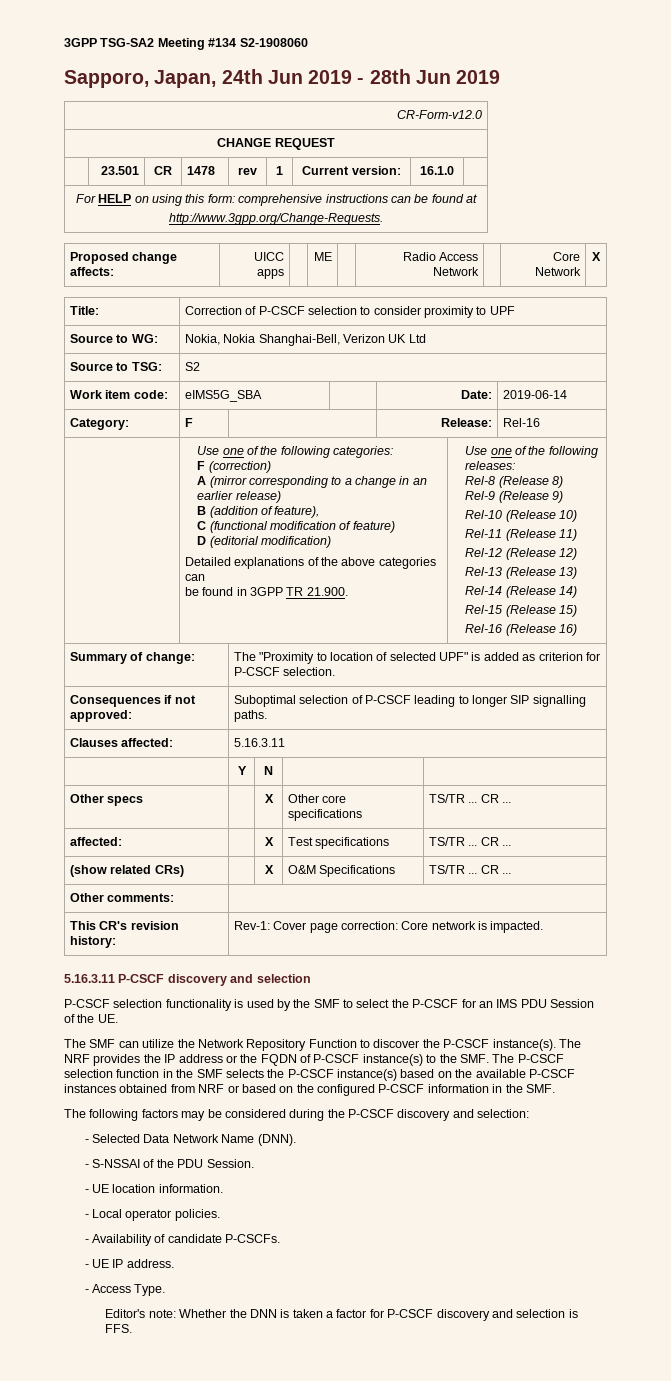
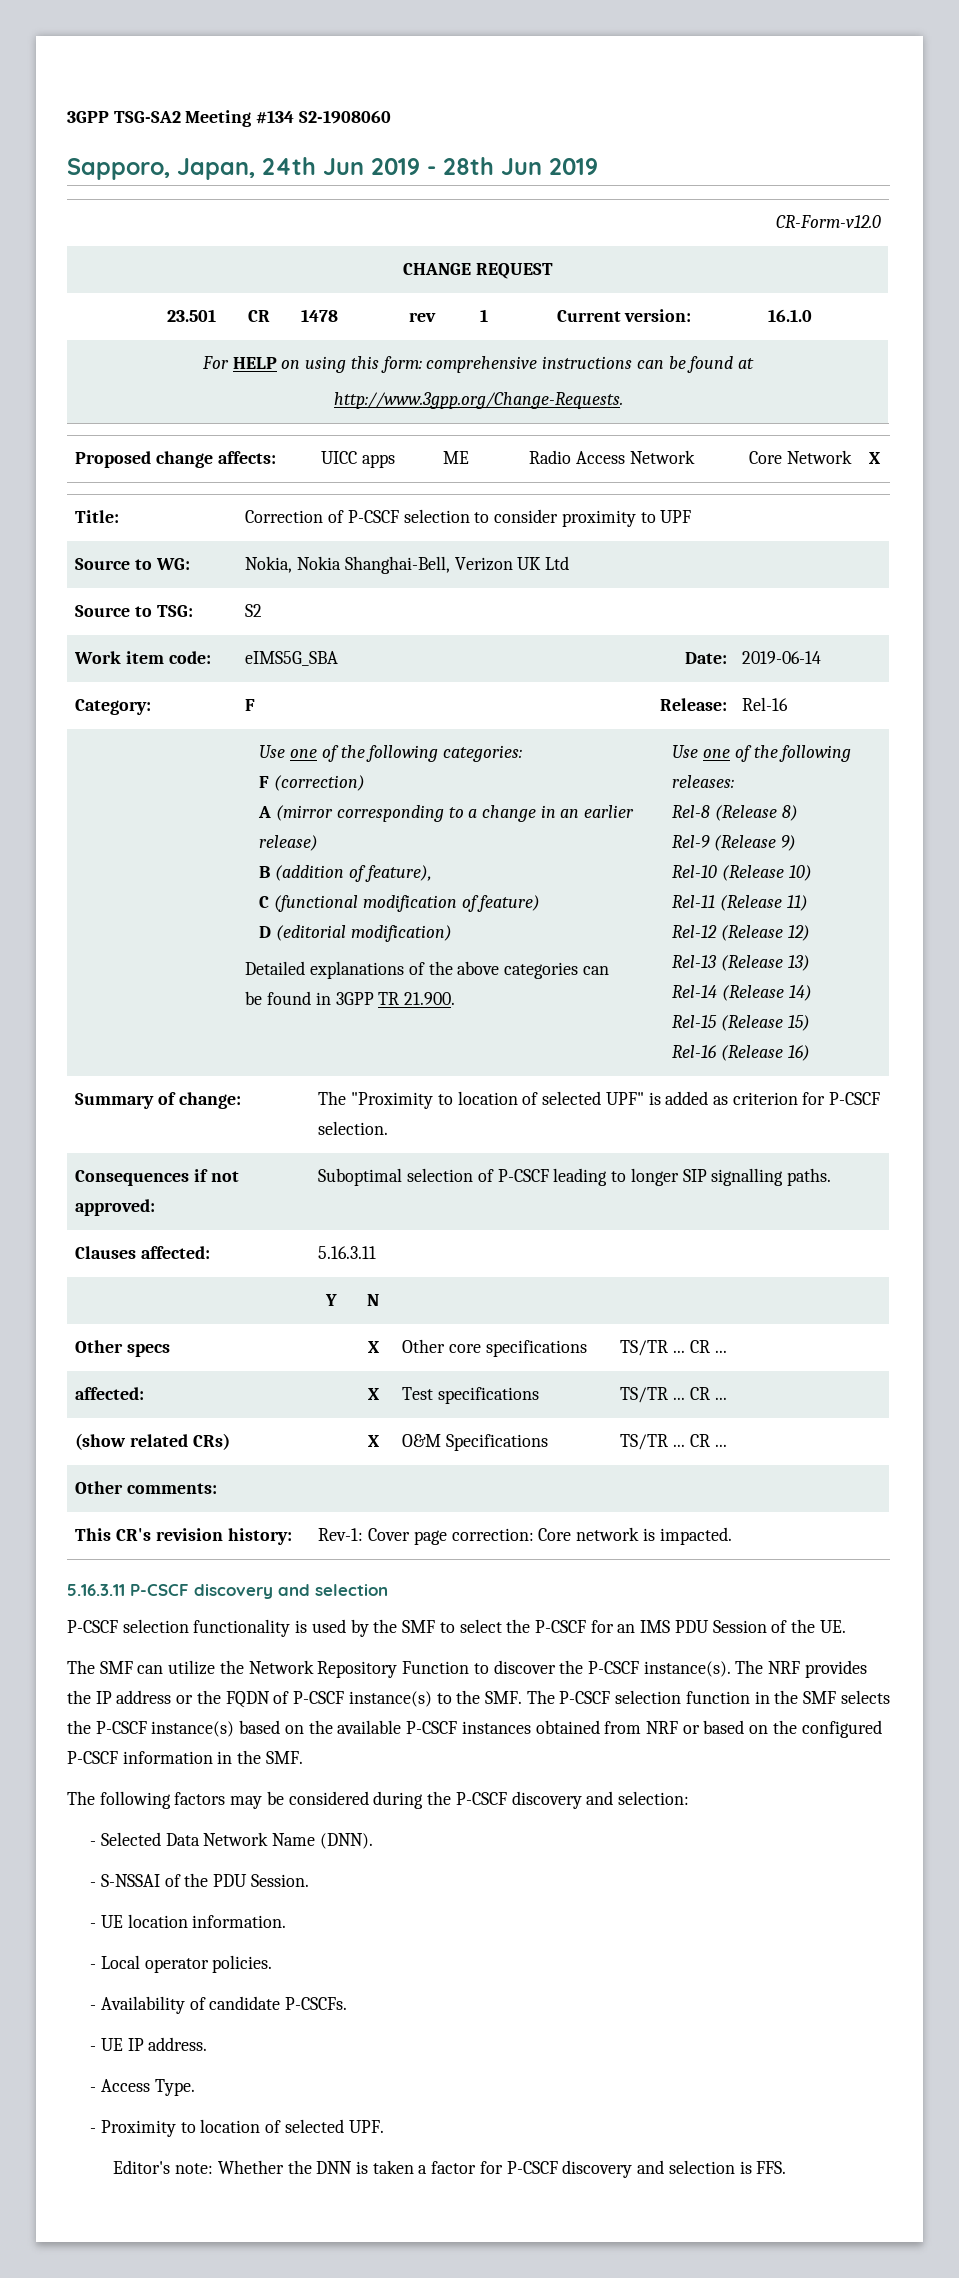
+ - Proximity to location of selected UPF.

